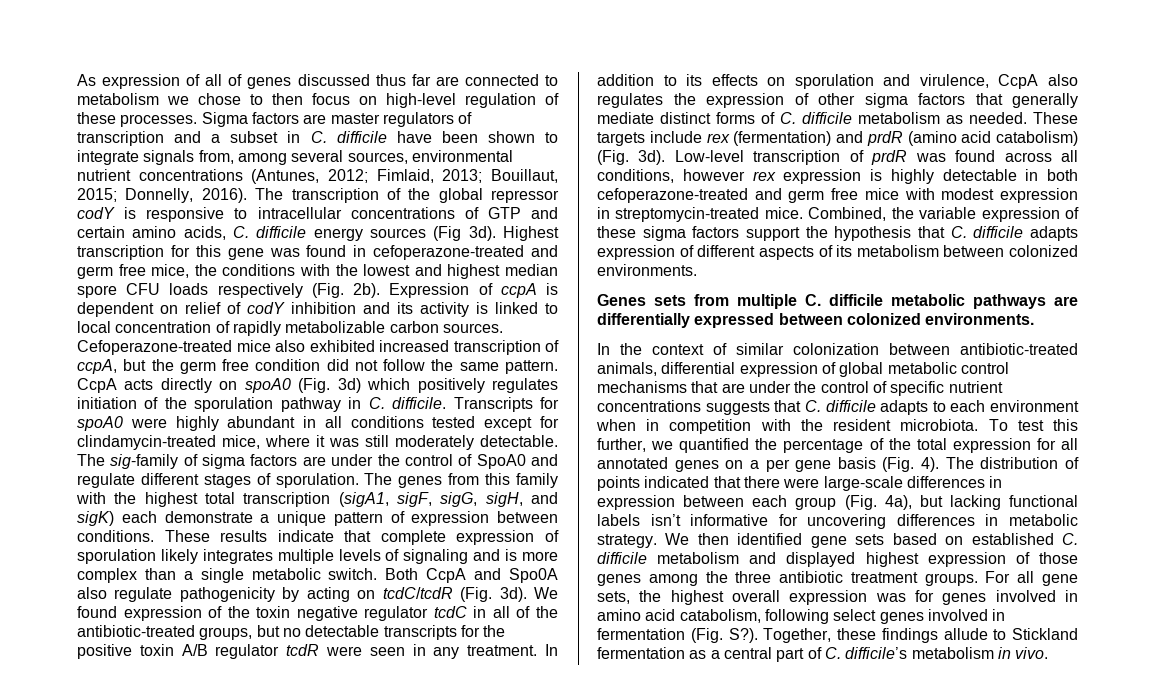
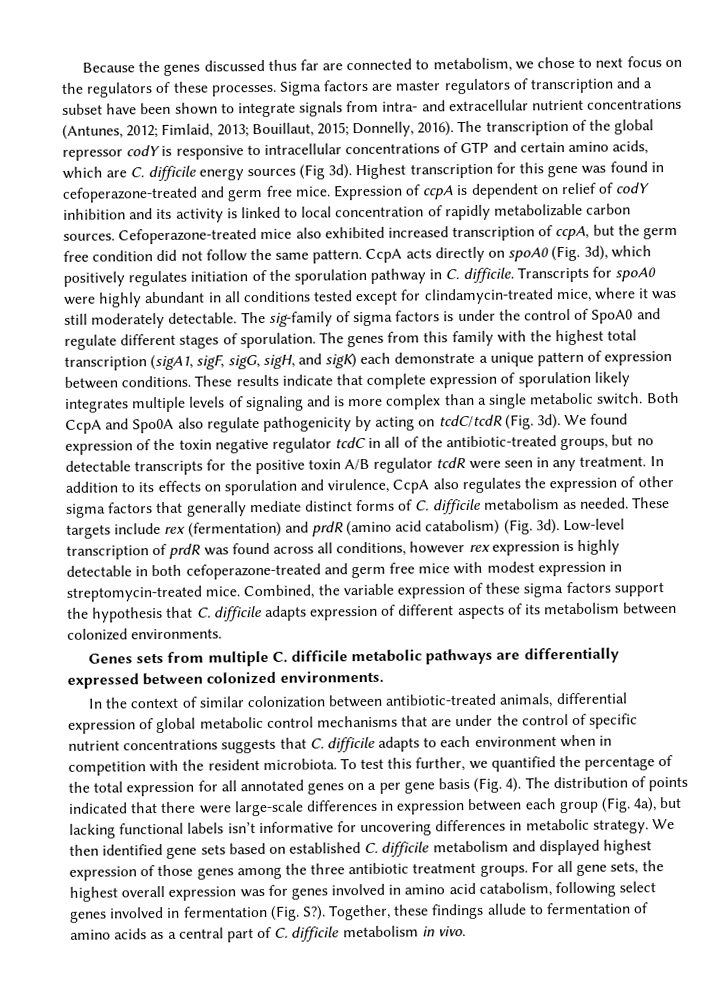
- As expression of all of genes discussed thus far are connected to metabolism we chose to then focus on high-level regulation of these processes.
+ Because the genes discussed thus far are connected to metabolism, we chose to next focus on the regulators of these processes.
- Sigma factors are master regulators of transcription and a subset in C. difficile have been shown to integrate signals from, among several sources, environmental nutrient concentrations (Antunes, 2012; Fimlaid, 2013; Bouillaut, 2015; Donnelly, 2016).
+ Sigma factors are master regulators of transcription and a subset have been shown to integrate signals from intra- and extracellular nutrient concentrations (Antunes, 2012; Fimlaid, 2013; Bouillaut, 2015; Donnelly, 2016).
- The transcription of the global repressor codY is responsive to intracellular concentrations of GTP and certain amino acids, C. difficile energy sources (Fig 3d).
+ The transcription of the global repressor codY is responsive to intracellular concentrations of GTP and certain amino acids, which are C. difficile energy sources (Fig 3d).
- Highest transcription for this gene was found in cefoperazone-treated and germ free mice, the conditions with the lowest and highest median spore CFU loads respectively (Fig. 2b).
+ Highest transcription for this gene was found in cefoperazone-treated and germ free mice.
- CcpA acts directly on spoA0 (Fig. 3d) which positively regulates initiation of the sporulation pathway in C. difficile.
+ CcpA acts directly on spoA0 (Fig. 3d), which positively regulates initiation of the sporulation pathway in C. difficile.
- The sig-family of sigma factors are under the control of SpoA0 and regulate different stages of sporulation.
+ The sig-family of sigma factors is under the control of SpoA0 and regulate different stages of sporulation.
- For all gene sets, the highest overall expression was for genes involved in amino acid catabolism, following select genes involved in fermentation (Fig. S?). Together, these findings allude to Stickland fermentation as a central part of C. difficile’s metabolism in vivo.
+ For all gene sets, the highest overall expression was for genes involved in amino acid catabolism, following select genes involved in fermentation (Fig. S?). Together, these findings allude to fermentation of amino acids as a central part of C. difficile metabolism in vivo.

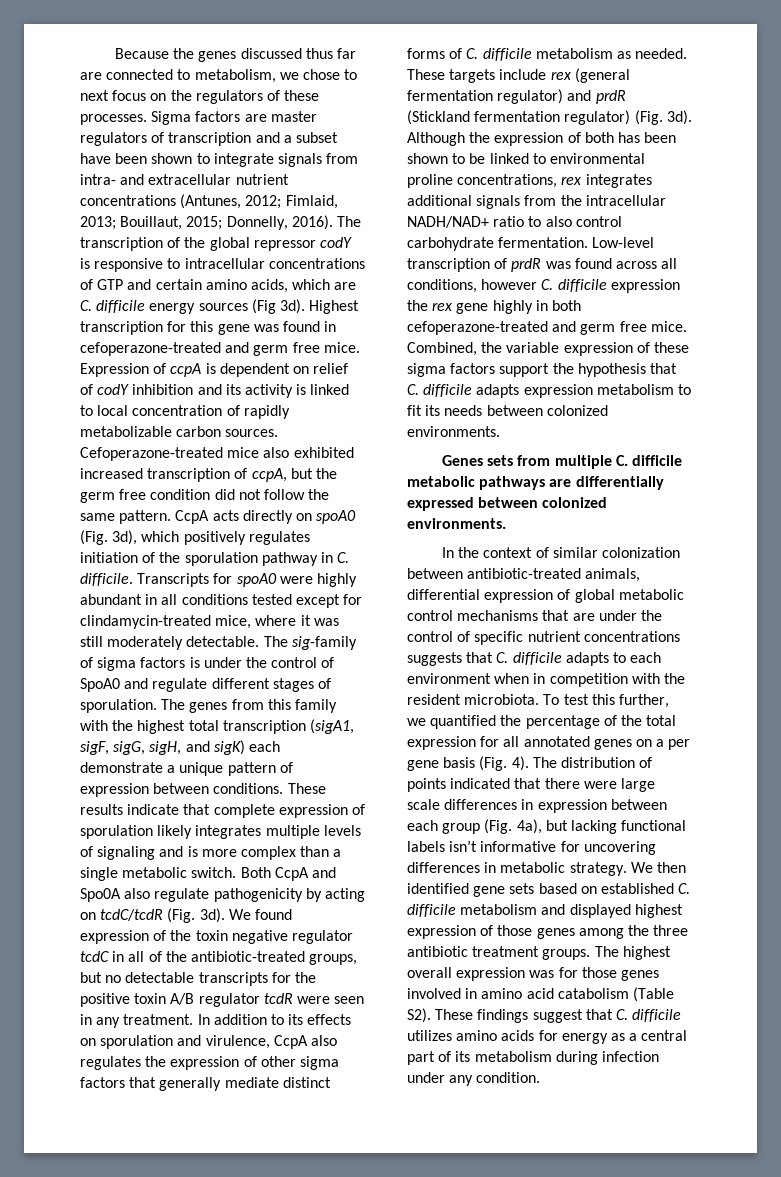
- These targets include rex (fermentation) and prdR (amino acid catabolism) (Fig. 3d).
+ These targets include rex (general fermentation regulator) and prdR (Stickland fermentation regulator) (Fig. 3d). Although the expression of both has been shown to be linked to environmental proline concentrations, rex integrates additional signals from the intracellular NADH/NAD+ ratio to also control carbohydrate fermentation.
- Low-level transcription of prdR was found across all conditions, however rex expression is highly detectable in both cefoperazone-treated and germ free mice with modest expression in streptomycin-treated mice.
+ Low-level transcription of prdR was found across all conditions, however C. difficile expression the rex gene highly in both cefoperazone-treated and germ free mice.
- Combined, the variable expression of these sigma factors support the hypothesis that C. difficile adapts expression of different aspects of its metabolism between colonized environments.
+ Combined, the variable expression of these sigma factors support the hypothesis that C. difficile adapts expression metabolism to fit its needs between colonized environments.
- The distribution of points indicated that there were large-scale differences in expression between each group (Fig. 4a), but lacking functional labels isn’t informative for uncovering differences in metabolic strategy.
+ The distribution of points indicated that there were large scale differences in expression between each group (Fig. 4a), but lacking functional labels isn’t informative for uncovering differences in metabolic strategy.
- For all gene sets, the highest overall expression was for genes involved in amino acid catabolism, following select genes involved in fermentation (Fig. S?). Together, these findings allude to fermentation of amino acids as a central part of C. difficile metabolism in vivo.
+ The highest overall expression was for those genes involved in amino acid catabolism (Table S2). These findings suggest that C. difficile utilizes amino acids for energy as a central part of its metabolism during infection under any condition.

